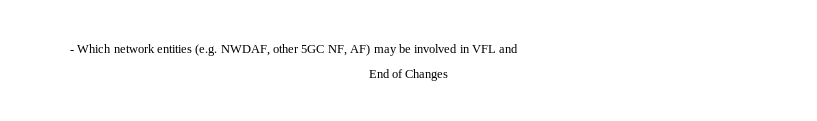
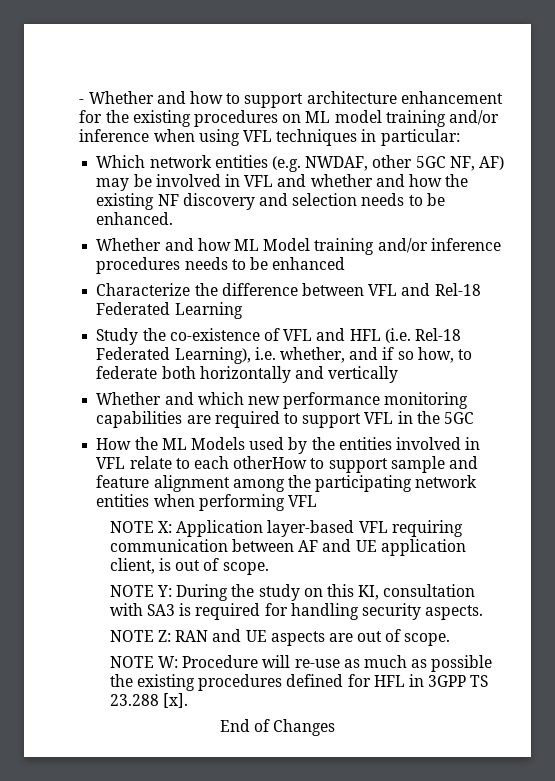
- - Which network entities (e.g. NWDAF, other 5GC NF, AF) may be involved in VFL and
+ - Whether and how to support architecture enhancement for the existing procedures on ML model training and/or inference when using VFL techniques in particular:
+ Which network entities (e.g. NWDAF, other 5GC NF, AF) may be involved in VFL and whether and how the existing NF discovery and selection needs to be enhanced.
+ Whether and how ML Model training and/or inference procedures needs to be enhanced
+ Characterize the difference between VFL and Rel-18 Federated Learning
+ Study the co-existence of VFL and HFL (i.e. Rel-18 Federated Learning), i.e. whether, and if so how, to federate both horizontally and vertically
+ Whether and which new performance monitoring capabilities are required to support VFL in the 5GC
+ How the ML Models used by the entities involved in VFL relate to each otherHow to support sample and feature alignment among the participating network entities when performing VFL
+ NOTE X: Application layer-based VFL requiring communication between AF and UE application client, is out of scope.
+ NOTE Y: During the study on this KI, consultation with SA3 is required for handling security aspects.
+ NOTE Z: RAN and UE aspects are out of scope.
+ NOTE W: Procedure will re-use as much as possible the existing procedures defined for HFL in 3GPP TS 23.288 [x].

